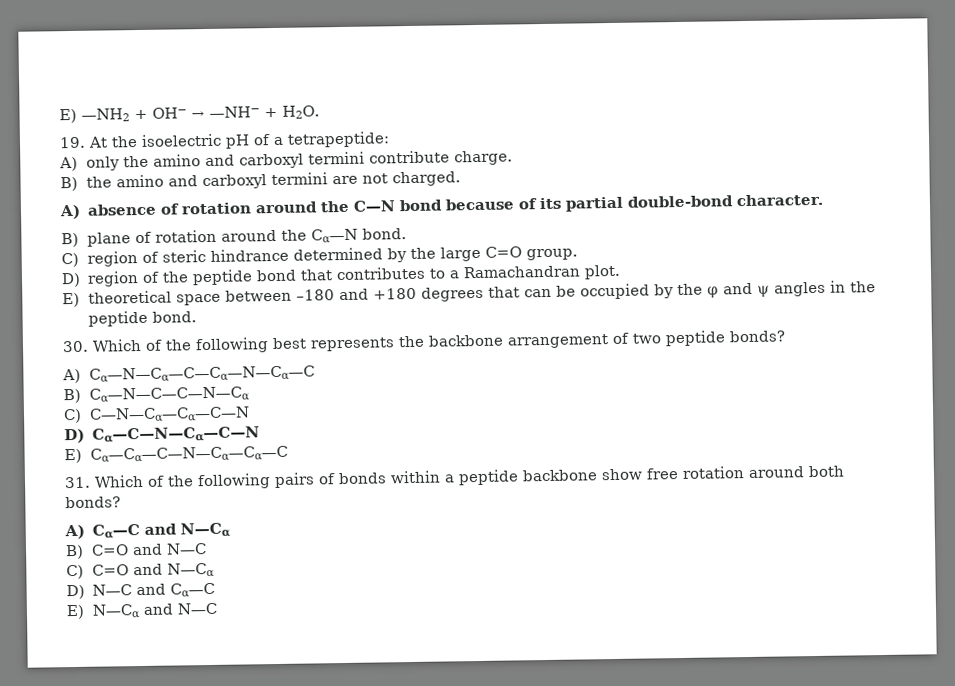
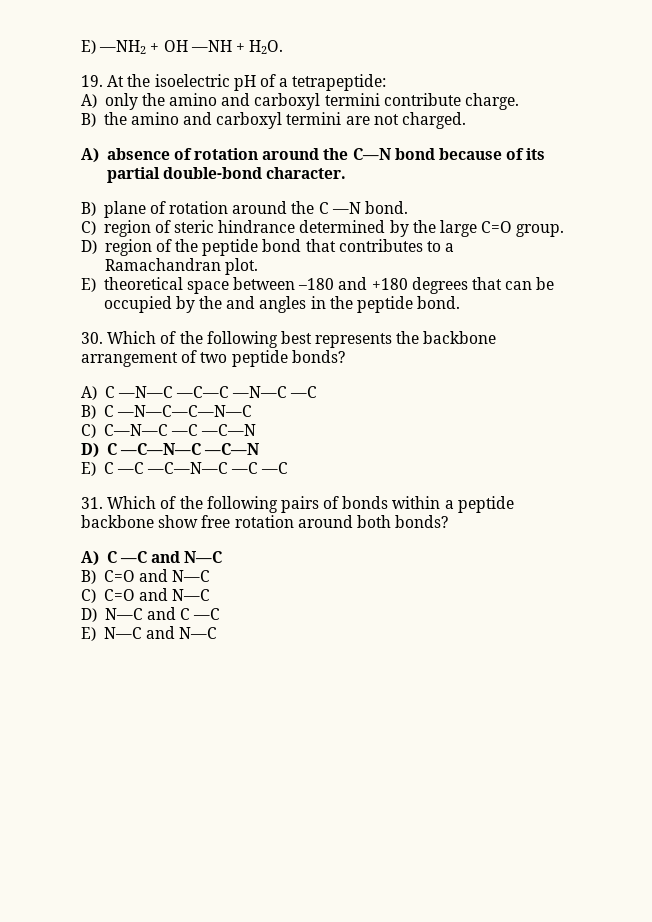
- E) —NH2 + OH− → —NH− + H2O.
+ E) —NH2 + OH —NH + H2O.
- B) plane of rotation around the Cα—N bond.
+ B) plane of rotation around the C —N bond.
- E) theoretical space between –180 and +180 degrees that can be occupied by the φ and ψ angles in the peptide bond.
+ E) theoretical space between –180 and +180 degrees that can be occupied by the and angles in the peptide bond.
- A) Cα—N—Cα—C—Cα—N—Cα—C
- B) Cα—N—C—C—N—Cα
- C) C—N—Cα—Cα—C—N
- D) Cα—C—N—Cα—C—N
- E) Cα—Cα—C—N—Cα—Cα—C
+ A) C —N—C —C—C —N—C —C
+ B) C —N—C—C—N—C
+ C) C—N—C —C —C—N
+ D) C —C—N—C —C—N
+ E) C —C —C—N—C —C —C
- A) Cα—C and N—Cα
+ A) C —C and N—C
- C) C=O and N—Cα
+ C) C=O and N—C
- D) N—C and Cα—C
- E) N—Cα and N—C
+ D) N—C and C —C
+ E) N—C and N—C

